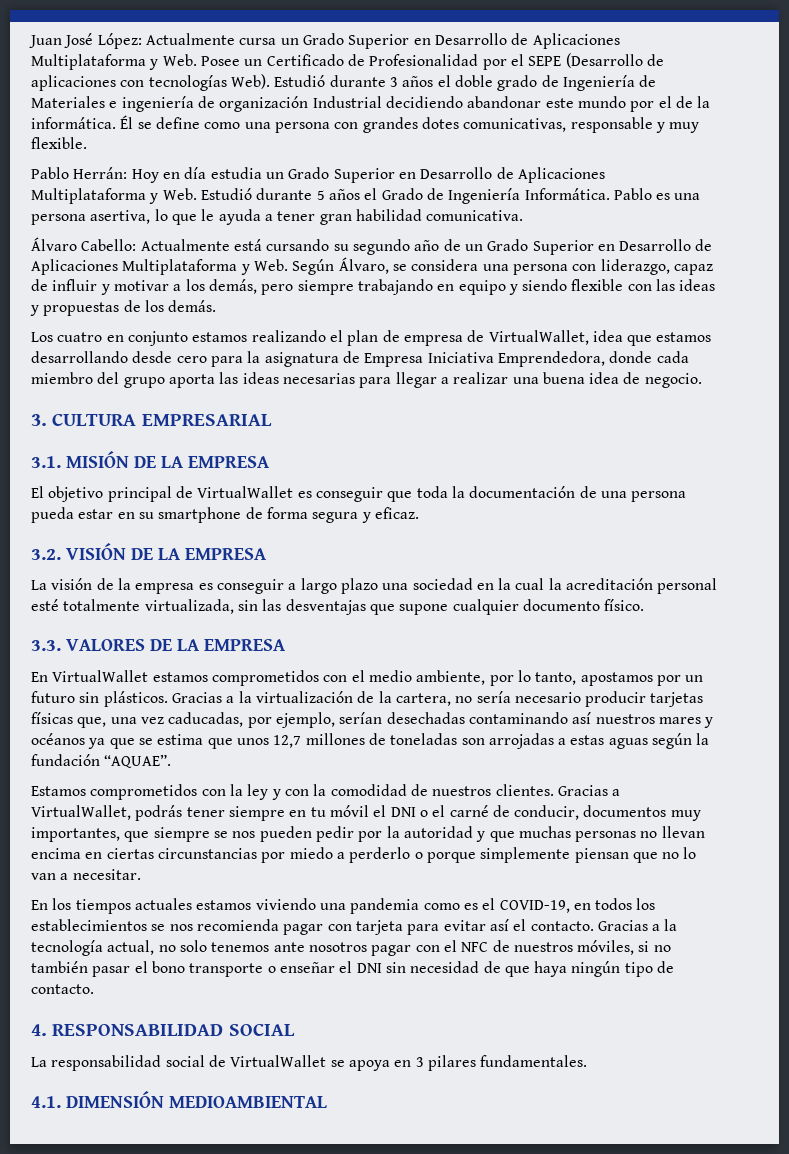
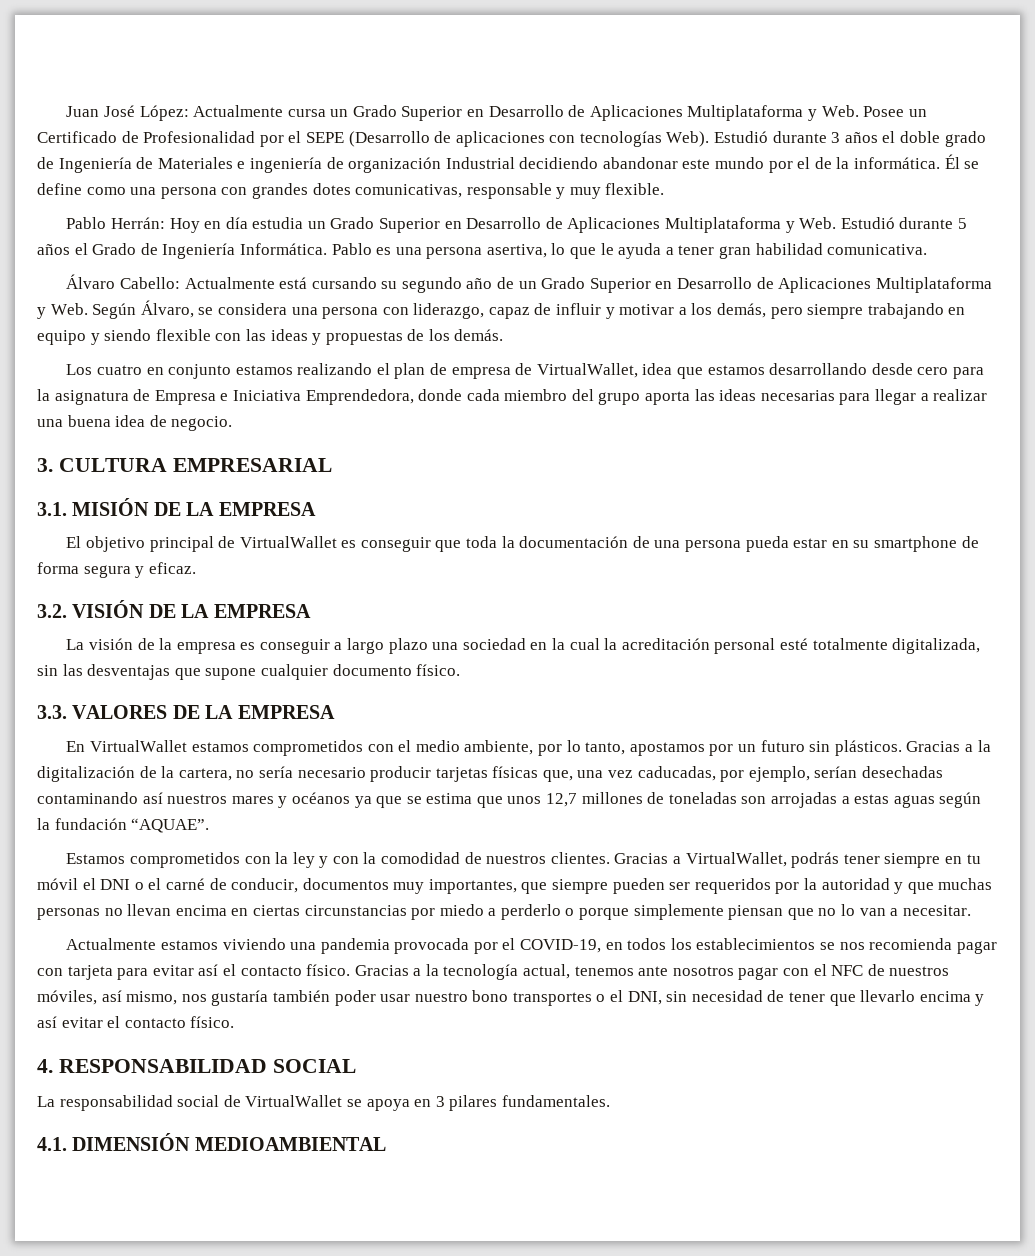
- Los cuatro en conjunto estamos realizando el plan de empresa de VirtualWallet, idea que estamos desarrollando desde cero para la asignatura de Empresa Iniciativa Emprendedora, donde cada miembro del grupo aporta las ideas necesarias para llegar a realizar una buena idea de negocio.
+ Los cuatro en conjunto estamos realizando el plan de empresa de VirtualWallet, idea que estamos desarrollando desde cero para la asignatura de Empresa e Iniciativa Emprendedora, donde cada miembro del grupo aporta las ideas necesarias para llegar a realizar una buena idea de negocio.
- La visión de la empresa es conseguir a largo plazo una sociedad en la cual la acreditación personal esté totalmente virtualizada, sin las desventajas que supone cualquier documento físico.
+ La visión de la empresa es conseguir a largo plazo una sociedad en la cual la acreditación personal esté totalmente digitalizada, sin las desventajas que supone cualquier documento físico.
- Gracias a la virtualización de la cartera, no sería necesario producir tarjetas físicas que, una vez caducadas, por ejemplo, serían desechadas contaminando así nuestros mares y océanos ya que se estima que unos 12,7 millones de toneladas son arrojadas a estas aguas según la fundación “AQUAE”.
+ Gracias a la digitalización de la cartera, no sería necesario producir tarjetas físicas que, una vez caducadas, por ejemplo, serían desechadas contaminando así nuestros mares y océanos ya que se estima que unos 12,7 millones de toneladas son arrojadas a estas aguas según la fundación “AQUAE”.
- Gracias a VirtualWallet, podrás tener siempre en tu móvil el DNI o el carné de conducir, documentos muy importantes, que siempre se nos pueden pedir por la autoridad y que muchas personas no llevan encima en ciertas circunstancias por miedo a perderlo o porque simplemente piensan que no lo van a necesitar.
+ Gracias a VirtualWallet, podrás tener siempre en tu móvil el DNI o el carné de conducir, documentos muy importantes, que siempre pueden ser requeridos por la autoridad y que muchas personas no llevan encima en ciertas circunstancias por miedo a perderlo o porque simplemente piensan que no lo van a necesitar.
- En los tiempos actuales estamos viviendo una pandemia como es el COVID-19, en todos los establecimientos se nos recomienda pagar con tarjeta para evitar así el contacto.
+ Actualmente estamos viviendo una pandemia provocada por el COVID-19, en todos los establecimientos se nos recomienda pagar con tarjeta para evitar así el contacto físico.
- Gracias a la tecnología actual, no solo tenemos ante nosotros pagar con el NFC de nuestros móviles, si no también pasar el bono transporte o enseñar el DNI sin necesidad de que haya ningún tipo de contacto.
+ Gracias a la tecnología actual, tenemos ante nosotros pagar con el NFC de nuestros móviles, así mismo, nos gustaría también poder usar nuestro bono transportes o el DNI, sin necesidad de tener que llevarlo encima y así evitar el contacto físico.

